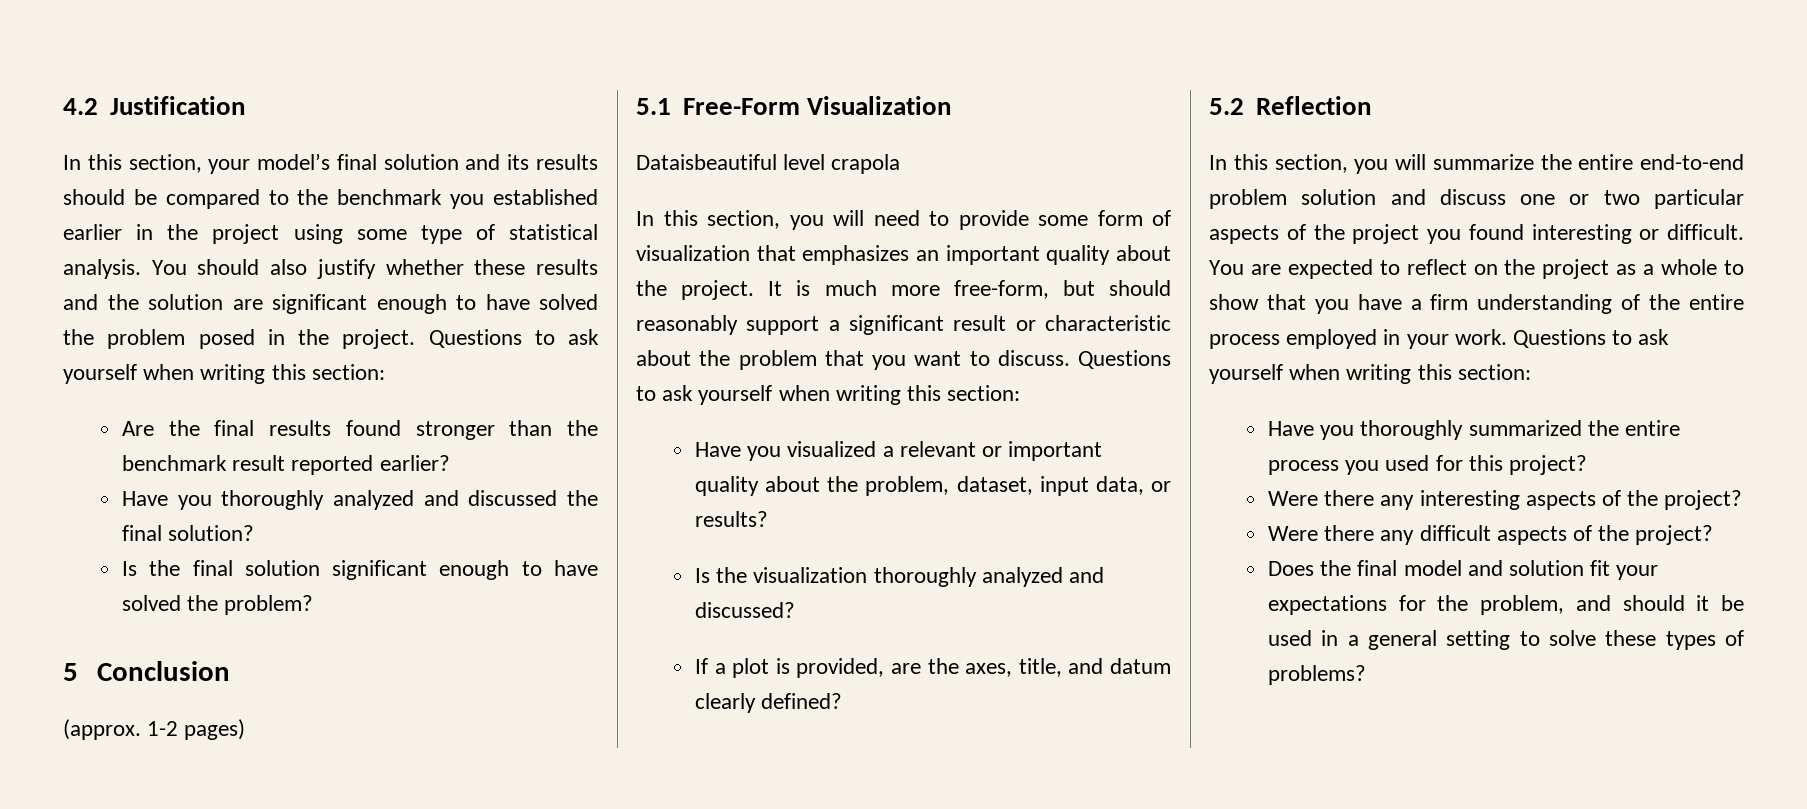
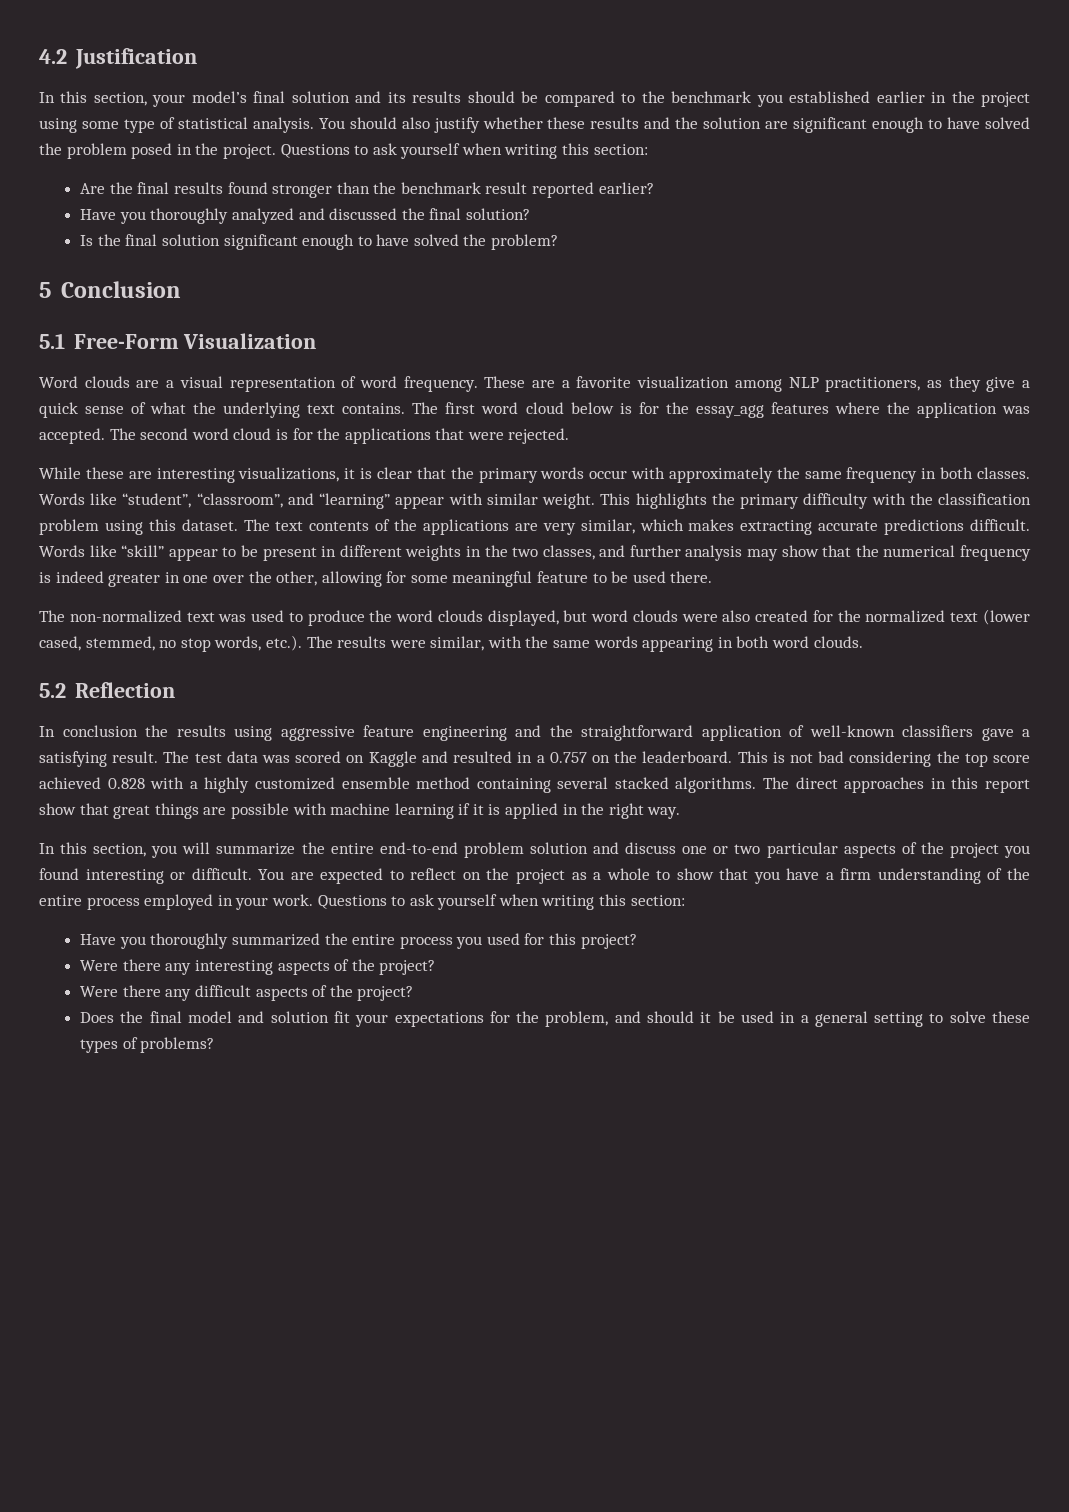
- (approx. 1-2 pages)
- Dataisbeautiful level crapola
- In this section, you will need to provide some form of visualization that emphasizes an important quality about the project. It is much more free-form, but should reasonably support a significant result or characteristic about the problem that you want to discuss. Questions to ask yourself when writing this section:
- Have you visualized a relevant or important quality about the problem, dataset, input data, or results?
- Is the visualization thoroughly analyzed and discussed?
- If a plot is provided, are the axes, title, and datum clearly defined?
+ Word clouds are a visual representation of word frequency. These are a favorite visualization among NLP practitioners, as they give a quick sense of what the underlying text contains. The first word cloud below is for the essay_agg features where the application was accepted. The second word cloud is for the applications that were rejected.
+ While these are interesting visualizations, it is clear that the primary words occur with approximately the same frequency in both classes. Words like “student”, “classroom”, and “learning” appear with similar weight. This highlights the primary difficulty with the classification problem using this dataset. The text contents of the applications are very similar, which makes extracting accurate predictions difficult. Words like “skill” appear to be present in different weights in the two classes, and further analysis may show that the numerical frequency is indeed greater in one over the other, allowing for some meaningful feature to be used there.
+ The non-normalized text was used to produce the word clouds displayed, but word clouds were also created for the normalized text (lower cased, stemmed, no stop words, etc.). The results were similar, with the same words appearing in both word clouds.
  5.2 Reflection
+ In conclusion the results using aggressive feature engineering and the straightforward application of well-known classifiers gave a satisfying result. The test data was scored on Kaggle and resulted in a 0.757 on the leaderboard. This is not bad considering the top score achieved 0.828 with a highly customized ensemble method containing several stacked algorithms. The direct approaches in this report show that great things are possible with machine learning if it is applied in the right way.

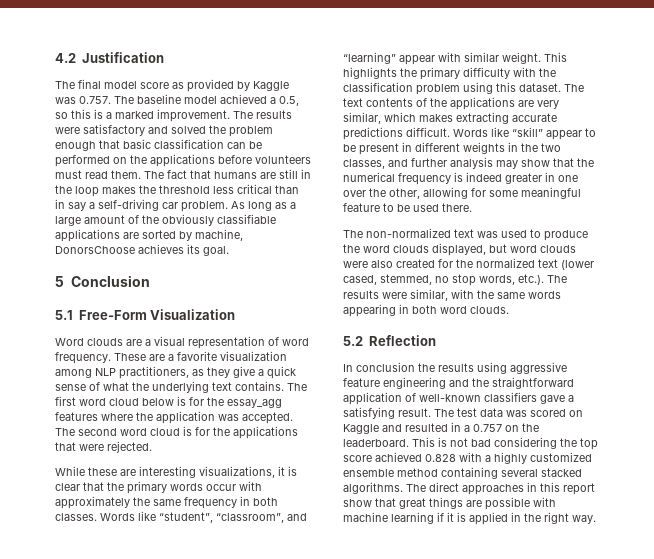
- In this section, your model’s final solution and its results should be compared to the benchmark you established earlier in the project using some type of statistical analysis. You should also justify whether these results and the solution are significant enough to have solved the problem posed in the project. Questions to ask yourself when writing this section:
- Are the final results found stronger than the benchmark result reported earlier?
- Have you thoroughly analyzed and discussed the final solution?
- Is the final solution significant enough to have solved the problem?
+ The final model score as provided by Kaggle was 0.757. The baseline model achieved a 0.5, so this is a marked improvement. The results were satisfactory and solved the problem enough that basic classification can be performed on the applications before volunteers must read them. The fact that humans are still in the loop makes the threshold less critical than in say a self-driving car problem. As long as a large amount of the obviously classifiable applications are sorted by machine, DonorsChoose achieves its goal.
- In this section, you will summarize the entire end-to-end problem solution and discuss one or two particular aspects of the project you found interesting or difficult. You are expected to reflect on the project as a whole to show that you have a firm understanding of the entire process employed in your work. Questions to ask yourself when writing this section:
- Have you thoroughly summarized the entire process you used for this project?
- Were there any interesting aspects of the project?
- Were there any difficult aspects of the project?
- Does the final model and solution fit your expectations for the problem, and should it be used in a general setting to solve these types of problems?

